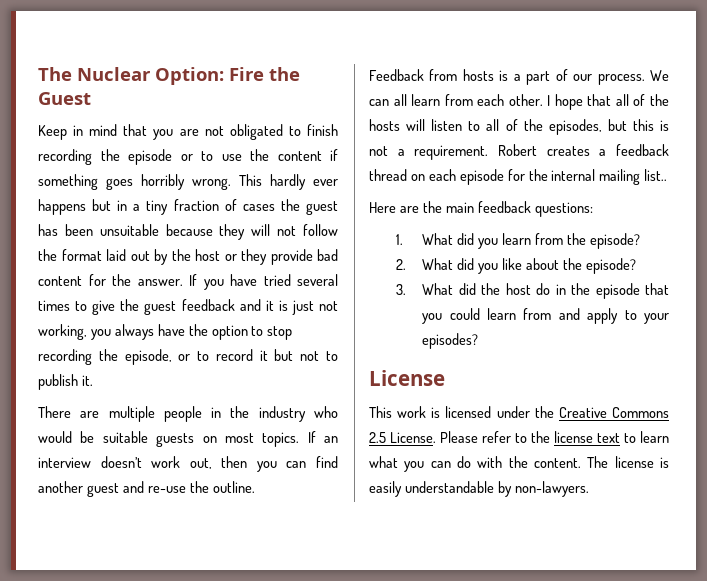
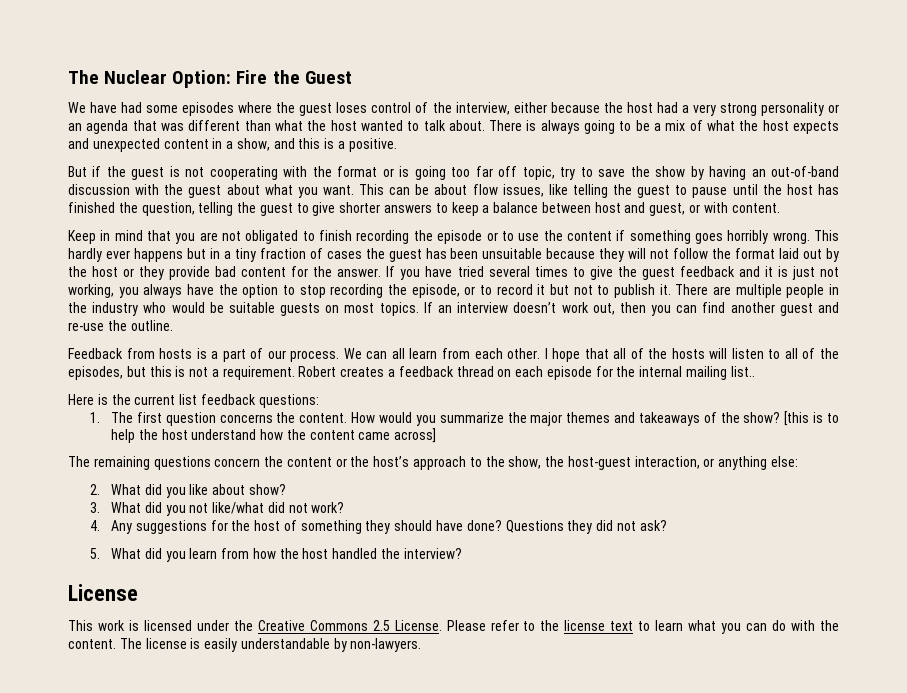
+ We have had some episodes where the guest loses control of the interview, either because the host had a very strong personality or an agenda that was different than what the host wanted to talk about. There is always going to be a mix of what the host expects and unexpected content in a show, and this is a positive.
+ But if the guest is not cooperating with the format or is going too far off topic, try to save the show by having an out-of-band discussion with the guest about what you want. This can be about flow issues, like telling the guest to pause until the host has finished the question, telling the guest to give shorter answers to keep a balance between host and guest, or with content.
- If you have tried several times to give the guest feedback and it is just not working, you always have the option to stop recording the episode, or to record it but not to publish it.
- There are multiple people in the industry who would be suitable guests on most topics.
+ If you have tried several times to give the guest feedback and it is just not working, you always have the option to stop recording the episode, or to record it but not to publish it. There are multiple people in the industry who would be suitable guests on most topics.
- Here are the main feedback questions:
- 1. What did you learn from the episode?
- 2. What did you like about the episode?
- 3. What did the host do in the episode that you could learn from and apply to your episodes?
+ Here is the current list feedback questions:
+ 1. The first question concerns the content. How would you summarize the major themes and takeaways of the show? [this is to help the host understand how the content came across]
+ The remaining questions concern the content or the host’s approach to the show, the host-guest interaction, or anything else:
+ 2. What did you like about show?
+ 3. What did you not like/what did not work?
+ 4. Any suggestions for the host of something they should have done? Questions they did not ask?
+ 5. What did you learn from how the host handled the interview?

